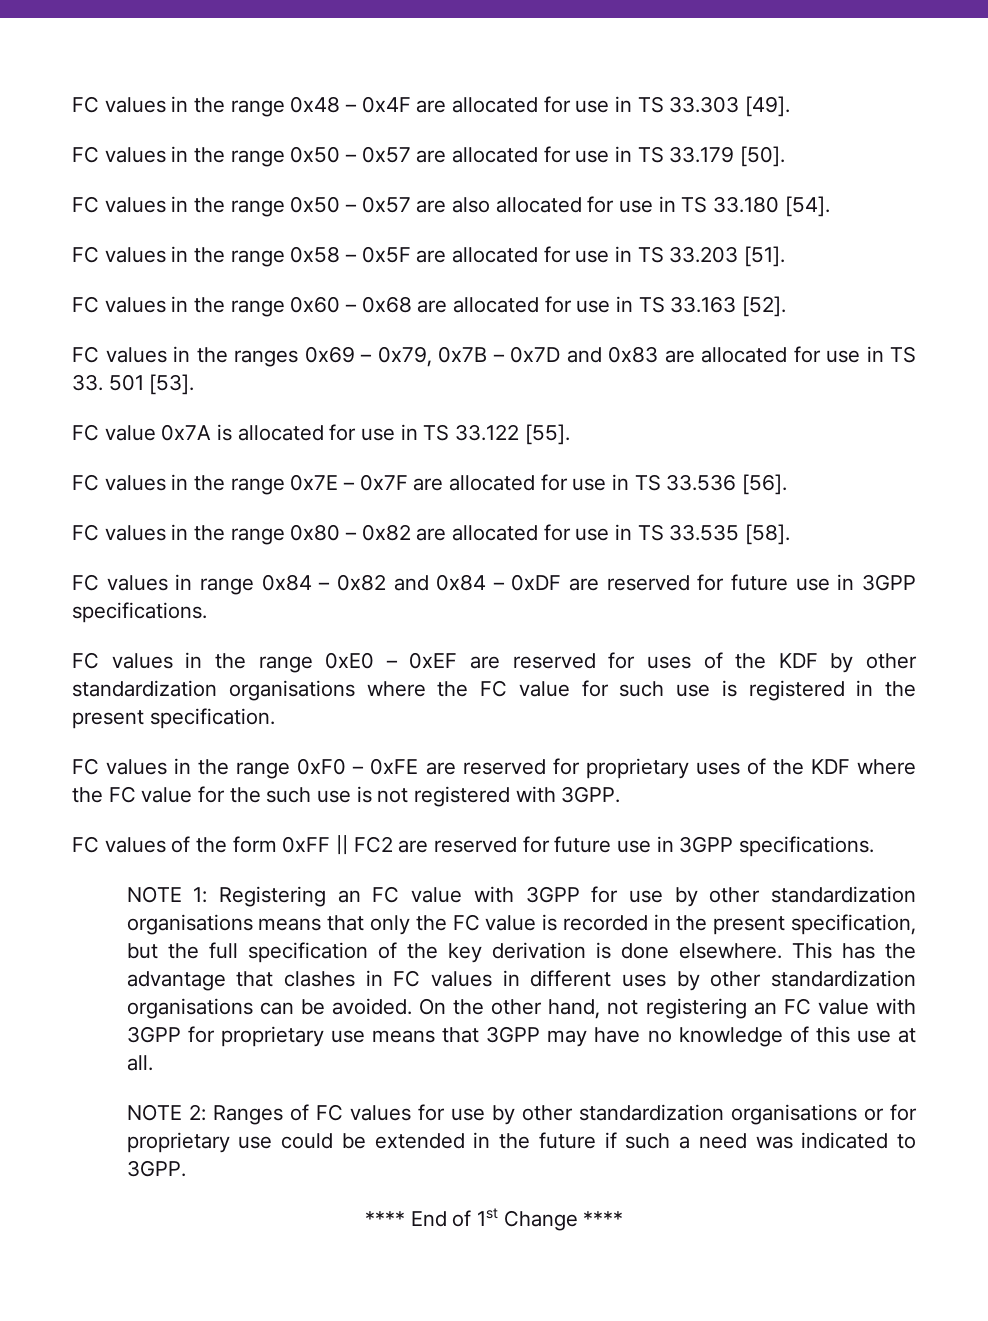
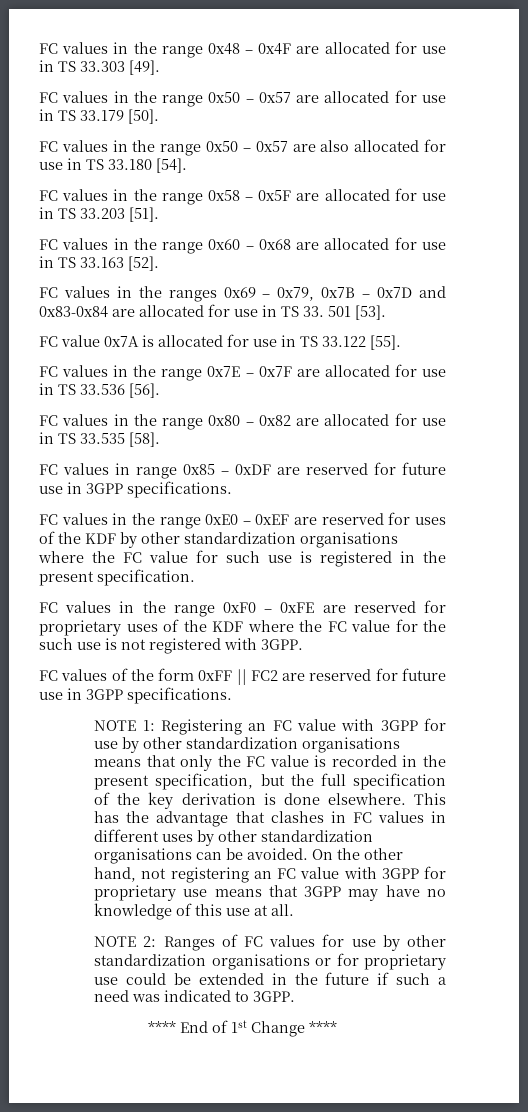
- FC values in the ranges 0x69 – 0x79, 0x7B – 0x7D and 0x83 are allocated for use in TS 33. 501 [53].
+ FC values in the ranges 0x69 – 0x79, 0x7B – 0x7D and 0x83-0x84 are allocated for use in TS 33. 501 [53].
- FC values in range 0x84 – 0x82 and 0x84 – 0xDF are reserved for future use in 3GPP specifications.
+ FC values in range 0x85 – 0xDF are reserved for future use in 3GPP specifications.

